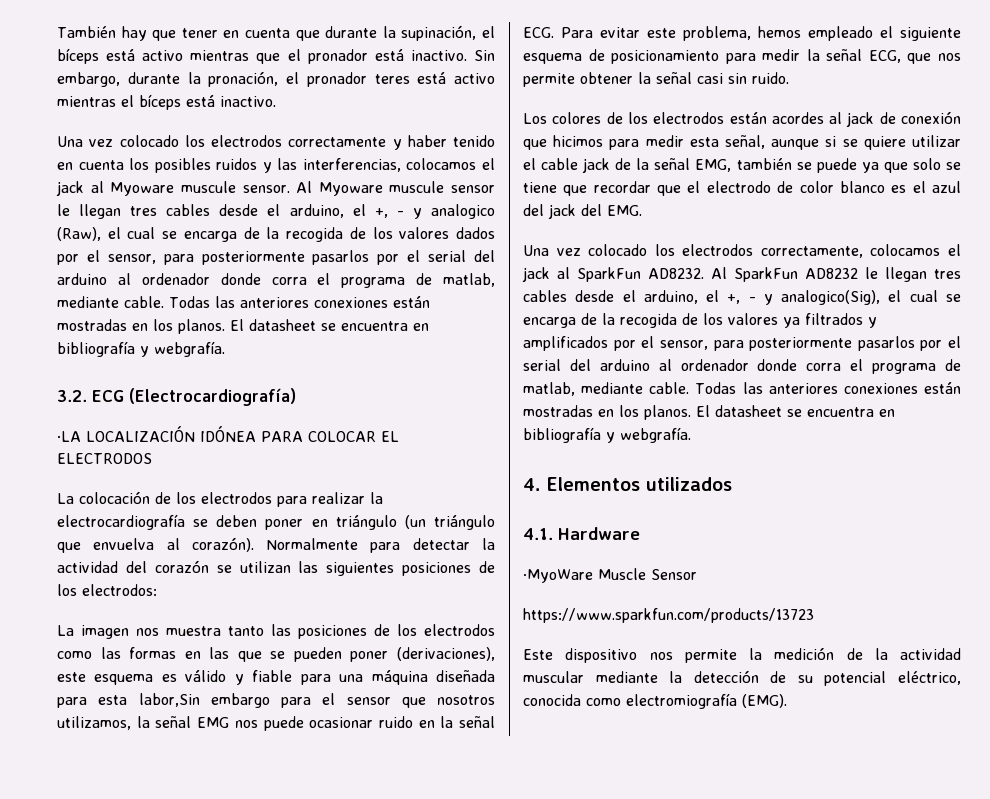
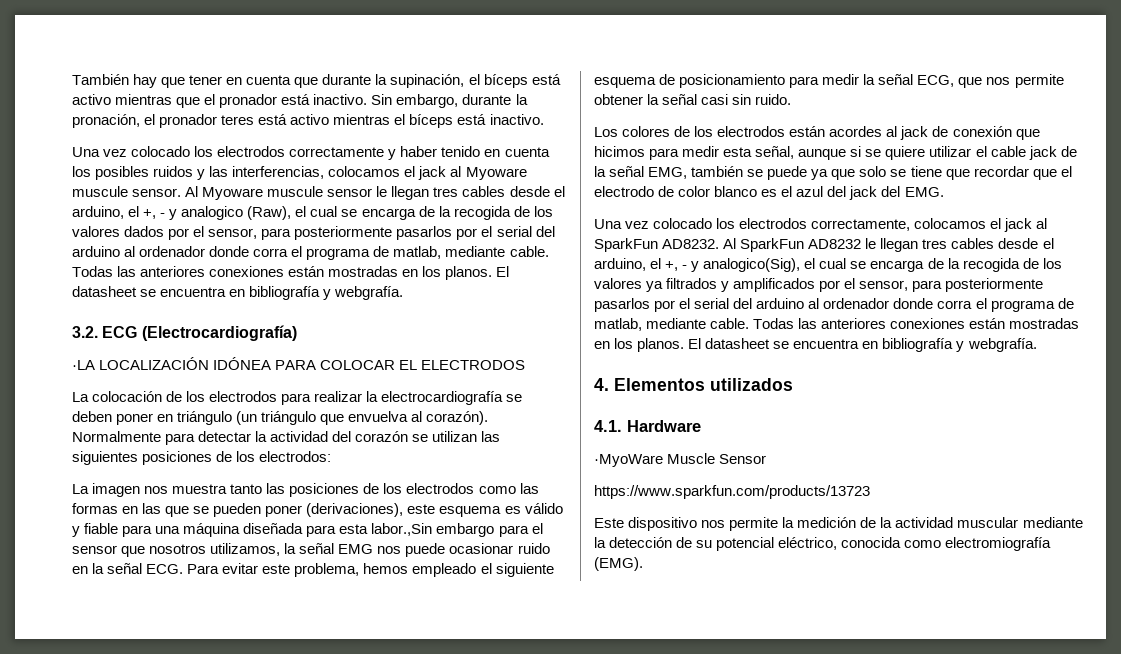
- La imagen nos muestra tanto las posiciones de los electrodos como las formas en las que se pueden poner (derivaciones), este esquema es válido y fiable para una máquina diseñada para esta labor,Sin embargo para el sensor que nosotros utilizamos, la señal EMG nos puede ocasionar ruido en la señal ECG. Para evitar este problema, hemos empleado el siguiente esquema de posicionamiento para medir la señal ECG, que nos permite obtener la señal casi sin ruido.
+ La imagen nos muestra tanto las posiciones de los electrodos como las formas en las que se pueden poner (derivaciones), este esquema es válido y fiable para una máquina diseñada para esta labor.,Sin embargo para el sensor que nosotros utilizamos, la señal EMG nos puede ocasionar ruido en la señal ECG. Para evitar este problema, hemos empleado el siguiente esquema de posicionamiento para medir la señal ECG, que nos permite obtener la señal casi sin ruido.

